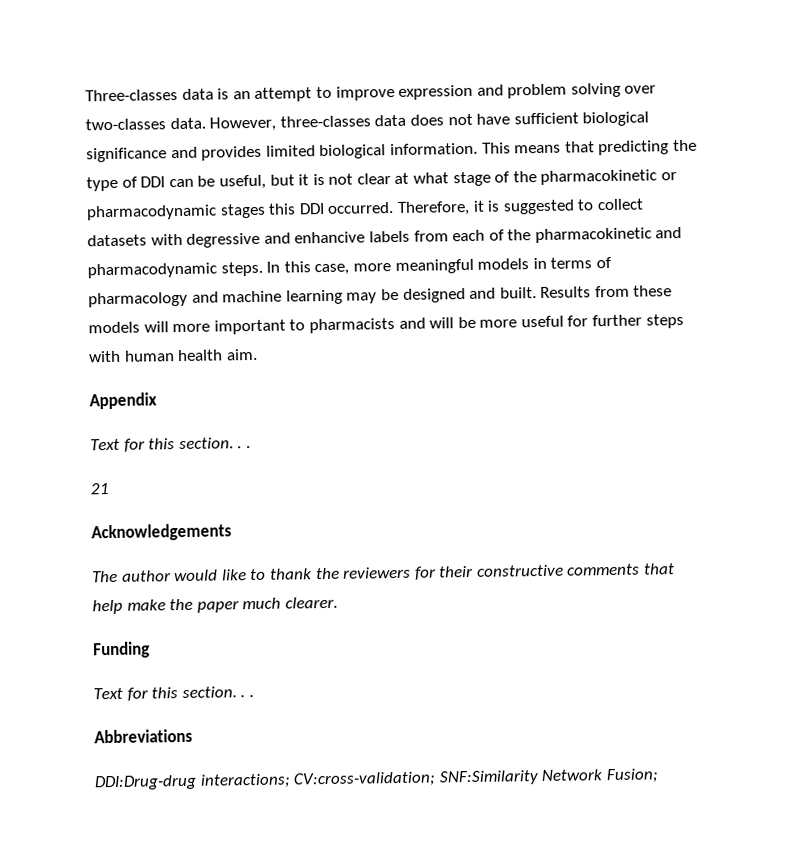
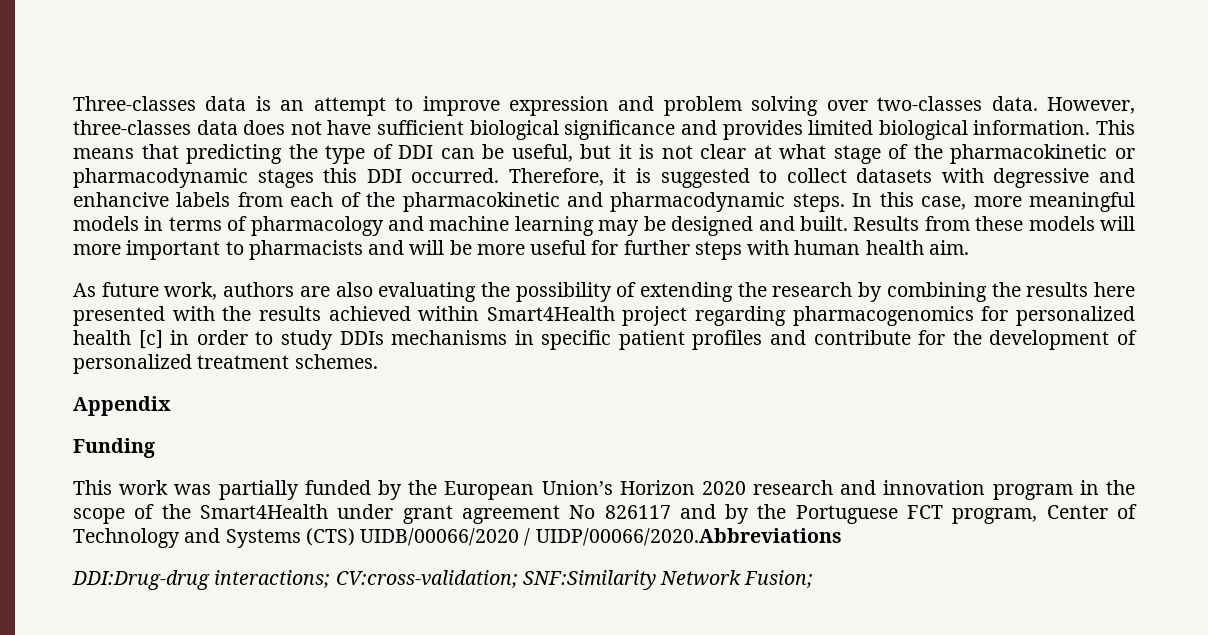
+ As future work, authors are also evaluating the possibility of extending the research by combining the results here presented with the results achieved within Smart4Health project regarding pharmacogenomics for personalized health [c] in order to study DDIs mechanisms in specific patient profiles and contribute for the development of personalized treatment schemes.
  Appendix
- Text for this section. . .
- 21
- Acknowledgements
- The author would like to thank the reviewers for their constructive comments that help make the paper much clearer.
  Funding
- Text for this section. . .
- Abbreviations
+ This work was partially funded by the European Union’s Horizon 2020 research and innovation program in the scope of the Smart4Health under grant agreement No 826117 and by the Portuguese FCT program, Center of Technology and Systems (CTS) UIDB/00066/2020 / UIDP/00066/2020.Abbreviations

